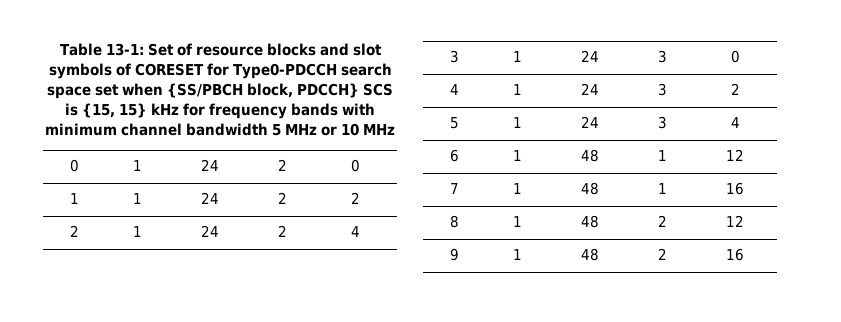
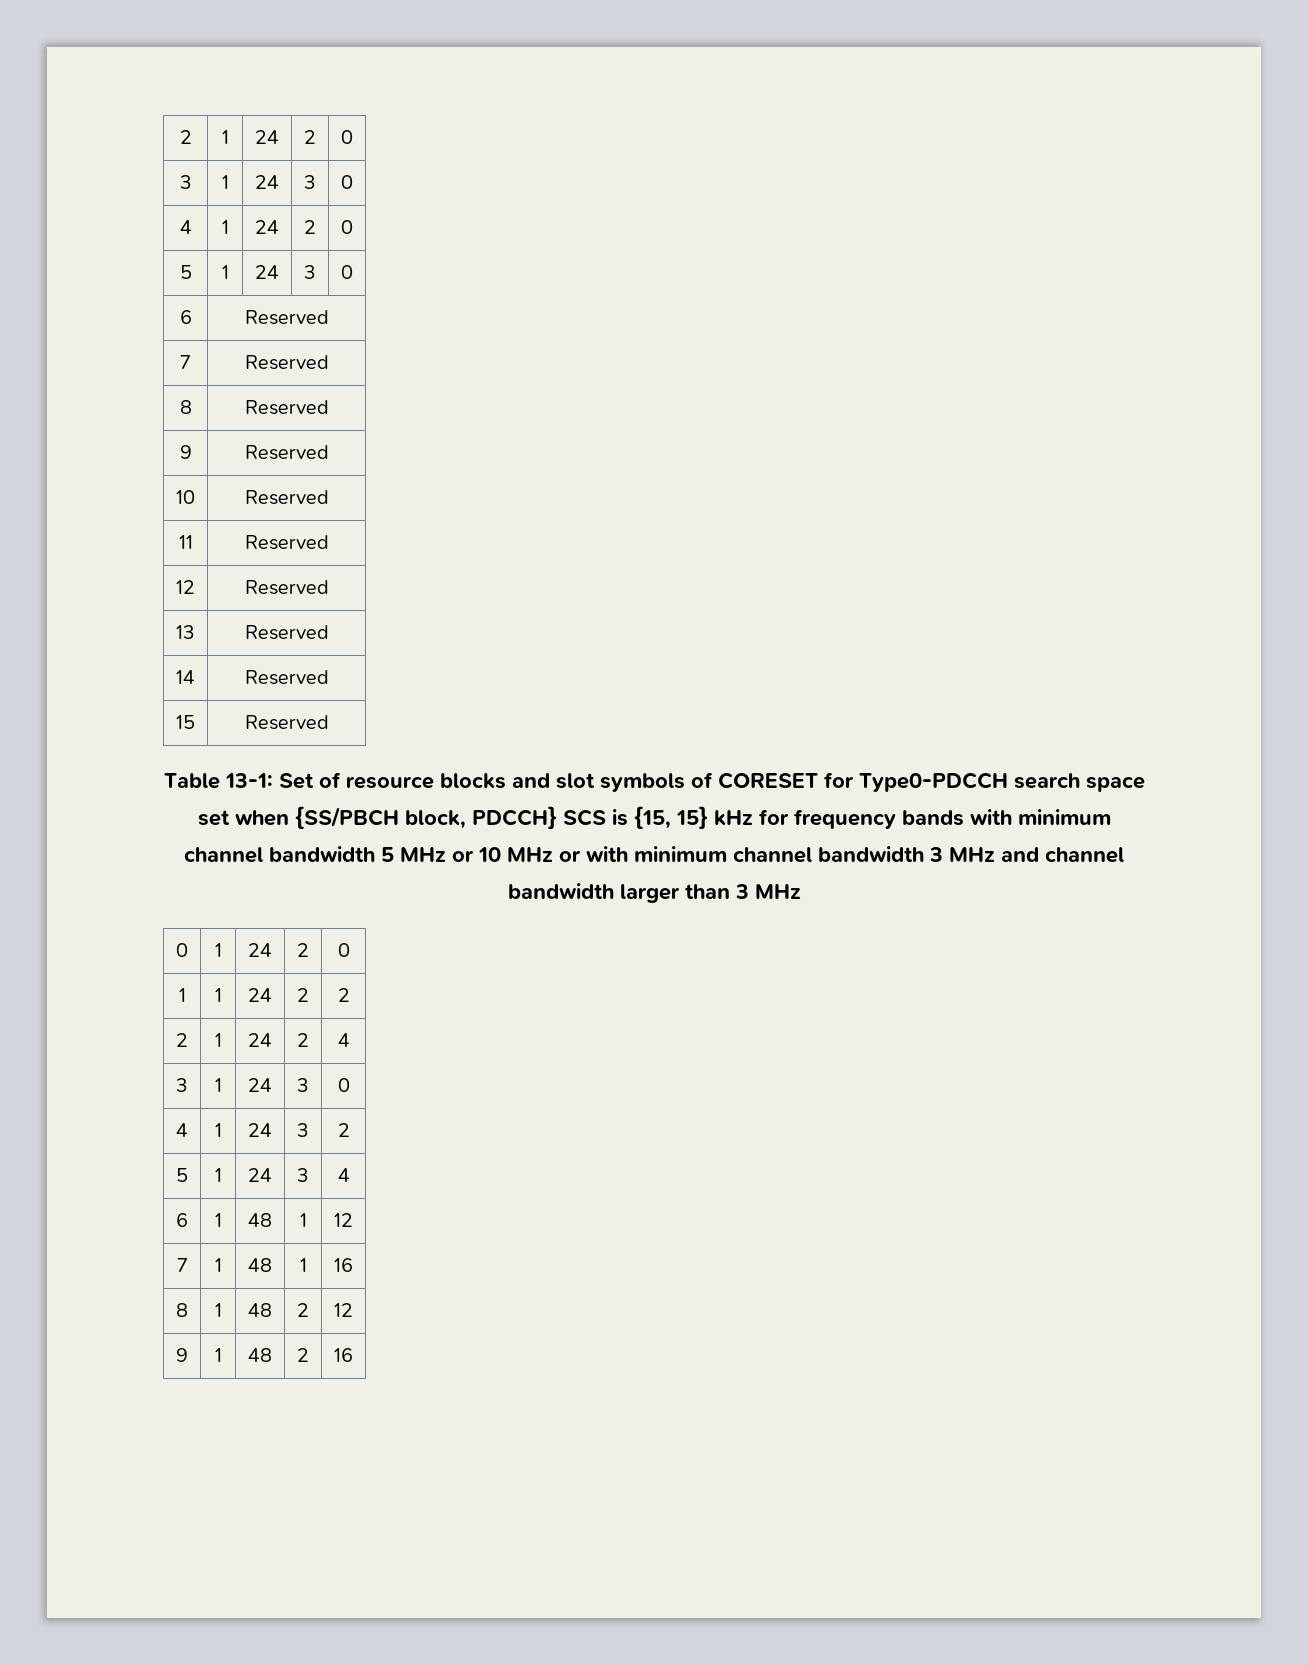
+ 2 | 1 | 24 | 2 | 0
+ 3 | 1 | 24 | 3 | 0
+ 4 | 1 | 24 | 2 | 0
+ 5 | 1 | 24 | 3 | 0
+ 6 | Reserved
+ 7 | Reserved
+ 8 | Reserved
+ 9 | Reserved
+ 10 | Reserved
+ 11 | Reserved
+ 12 | Reserved
+ 13 | Reserved
+ 14 | Reserved
+ 15 | Reserved
- Table 13-1: Set of resource blocks and slot symbols of CORESET for Type0-PDCCH search space set when {SS/PBCH block, PDCCH} SCS is {15, 15} kHz for frequency bands with minimum channel bandwidth 5 MHz or 10 MHz
+ Table 13-1: Set of resource blocks and slot symbols of CORESET for Type0-PDCCH search space set when {SS/PBCH block, PDCCH} SCS is {15, 15} kHz for frequency bands with minimum channel bandwidth 5 MHz or 10 MHz or with minimum channel bandwidth 3 MHz and channel bandwidth larger than 3 MHz

